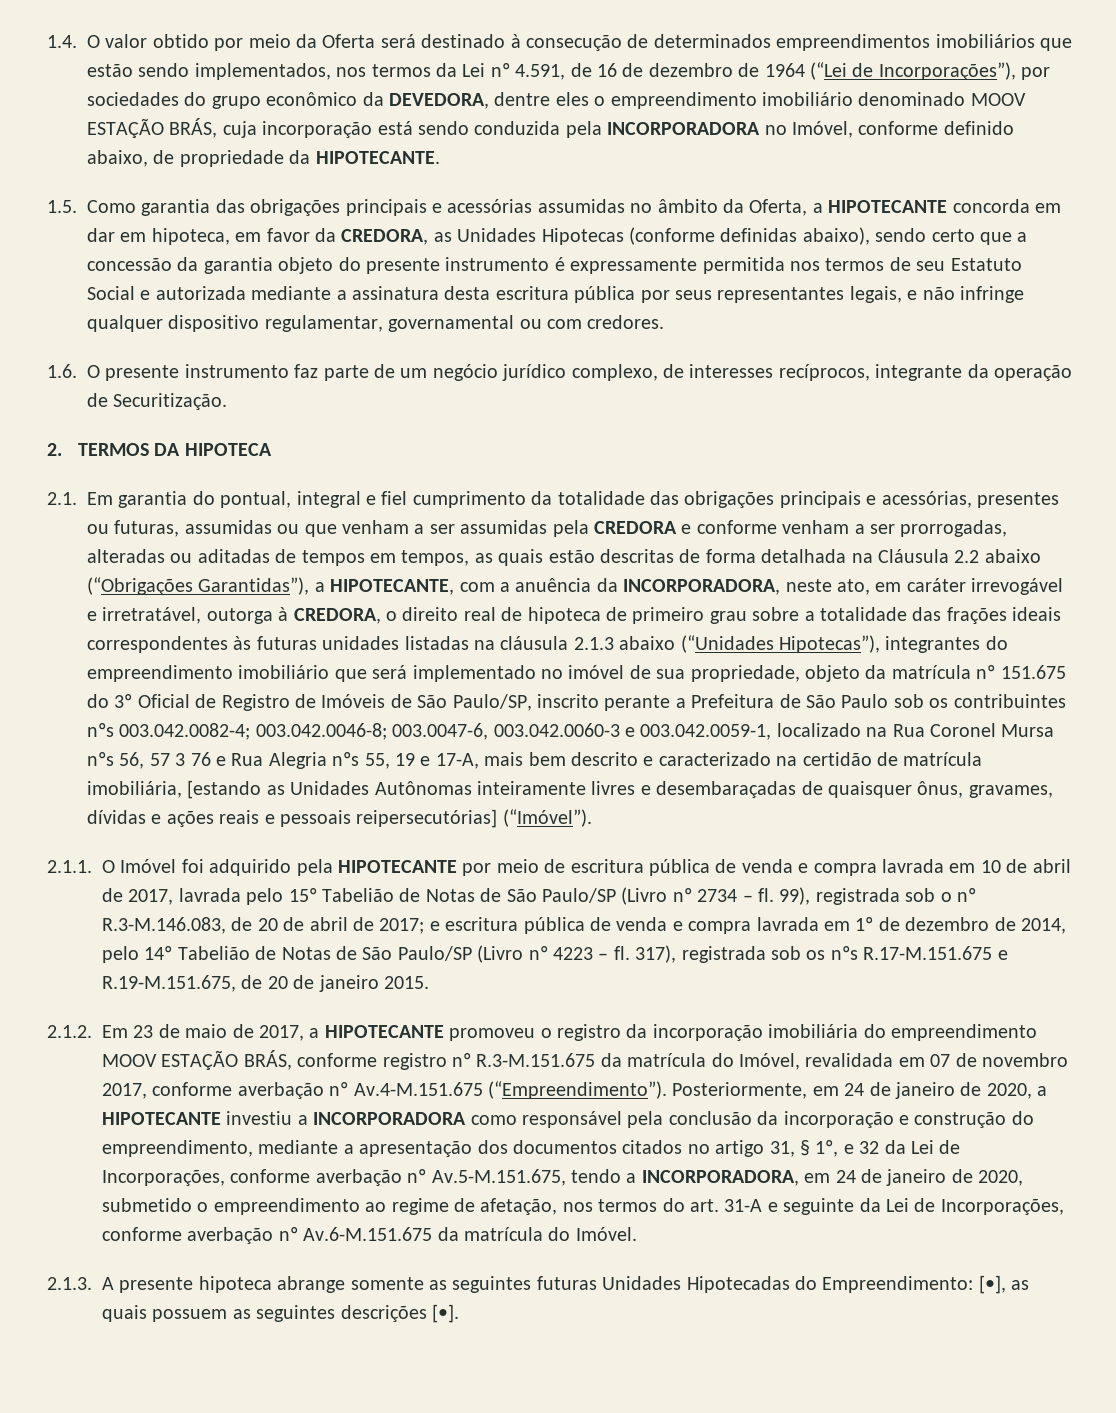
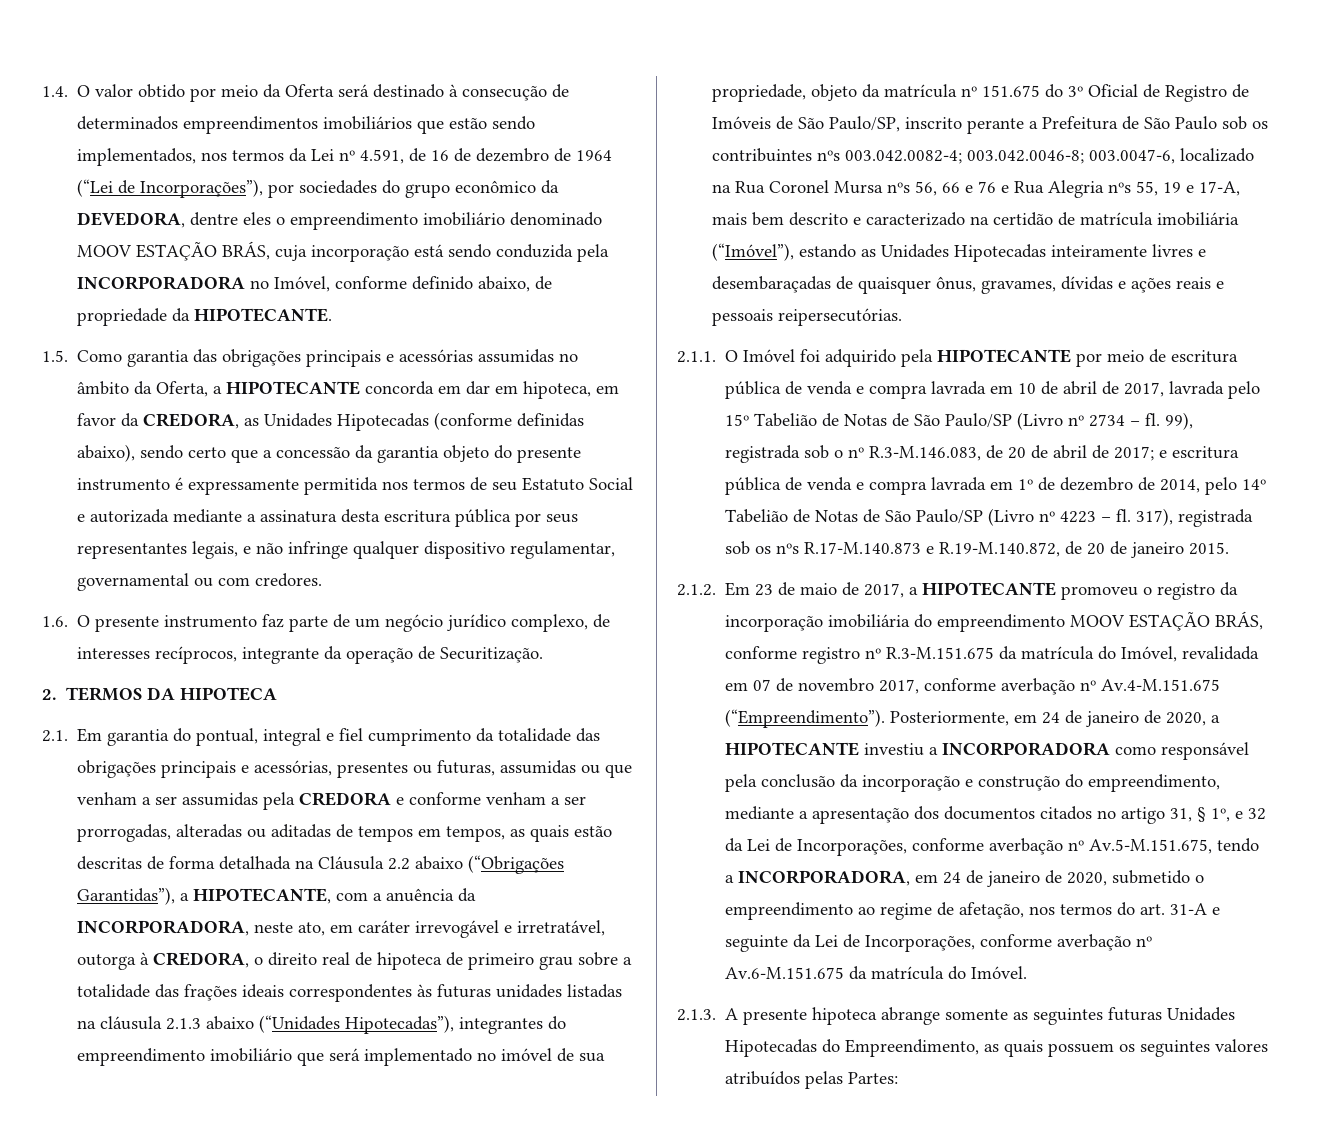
- 1.5. Como garantia das obrigações principais e acessórias assumidas no âmbito da Oferta, a HIPOTECANTE concorda em dar em hipoteca, em favor da CREDORA, as Unidades Hipotecas (conforme definidas abaixo), sendo certo que a concessão da garantia objeto do presente instrumento é expressamente permitida nos termos de seu Estatuto Social e autorizada mediante a assinatura desta escritura pública por seus representantes legais, e não infringe qualquer dispositivo regulamentar, governamental ou com credores.
+ 1.5. Como garantia das obrigações principais e acessórias assumidas no âmbito da Oferta, a HIPOTECANTE concorda em dar em hipoteca, em favor da CREDORA, as Unidades Hipotecadas (conforme definidas abaixo), sendo certo que a concessão da garantia objeto do presente instrumento é expressamente permitida nos termos de seu Estatuto Social e autorizada mediante a assinatura desta escritura pública por seus representantes legais, e não infringe qualquer dispositivo regulamentar, governamental ou com credores.
- 2.1. Em garantia do pontual, integral e fiel cumprimento da totalidade das obrigações principais e acessórias, presentes ou futuras, assumidas ou que venham a ser assumidas pela CREDORA e conforme venham a ser prorrogadas, alteradas ou aditadas de tempos em tempos, as quais estão descritas de forma detalhada na Cláusula 2.2 abaixo (“Obrigações Garantidas”), a HIPOTECANTE, com a anuência da INCORPORADORA, neste ato, em caráter irrevogável e irretratável, outorga à CREDORA, o direito real de hipoteca de primeiro grau sobre a totalidade das frações ideais correspondentes às futuras unidades listadas na cláusula 2.1.3 abaixo (“Unidades Hipotecas”), integrantes do empreendimento imobiliário que será implementado no imóvel de sua propriedade, objeto da matrícula nº 151.675 do 3º Oficial de Registro de Imóveis de São Paulo/SP, inscrito perante a Prefeitura de São Paulo sob os contribuintes nºs 003.042.0082-4;
+ 2.1. Em garantia do pontual, integral e fiel cumprimento da totalidade das obrigações principais e acessórias, presentes ou futuras, assumidas ou que venham a ser assumidas pela CREDORA e conforme venham a ser prorrogadas, alteradas ou aditadas de tempos em tempos, as quais estão descritas de forma detalhada na Cláusula 2.2 abaixo (“Obrigações Garantidas”), a HIPOTECANTE, com a anuência da INCORPORADORA, neste ato, em caráter irrevogável e irretratável, outorga à CREDORA, o direito real de hipoteca de primeiro grau sobre a totalidade das frações ideais correspondentes às futuras unidades listadas na cláusula 2.1.3 abaixo (“Unidades Hipotecadas”), integrantes do empreendimento imobiliário que será implementado no imóvel de sua propriedade, objeto da matrícula nº 151.675 do 3º Oficial de Registro de Imóveis de São Paulo/SP, inscrito perante a Prefeitura de São Paulo sob os contribuintes nºs 003.042.0082-4;
- 003.0047-6, 003.042.0060-3 e 003.042.0059-1, localizado na Rua Coronel Mursa nºs 56, 57 3 76 e Rua Alegria nºs 55, 19 e 17-A, mais bem descrito e caracterizado na certidão de matrícula imobiliária, [estando as Unidades Autônomas inteiramente livres e desembaraçadas de quaisquer ônus, gravames, dívidas e ações reais e pessoais reipersecutórias] (“Imóvel”).
+ 003.0047-6, localizado na Rua Coronel Mursa nºs 56, 66 e 76 e Rua Alegria nºs 55, 19 e 17-A, mais bem descrito e caracterizado na certidão de matrícula imobiliária (“Imóvel”), estando as Unidades Hipotecadas inteiramente livres e desembaraçadas de quaisquer ônus, gravames, dívidas e ações reais e pessoais reipersecutórias.
- 317), registrada sob os nºs R.17-M.151.675 e R.19-M.151.675, de 20 de janeiro 2015.
+ 317), registrada sob os nºs R.17-M.140.873 e R.19-M.140.872, de 20 de janeiro 2015.
- 2.1.3. A presente hipoteca abrange somente as seguintes futuras Unidades Hipotecadas do Empreendimento: [•], as quais possuem as seguintes descrições [•].
+ 2.1.3. A presente hipoteca abrange somente as seguintes futuras Unidades Hipotecadas do Empreendimento, as quais possuem os seguintes valores atribuídos pelas Partes:

